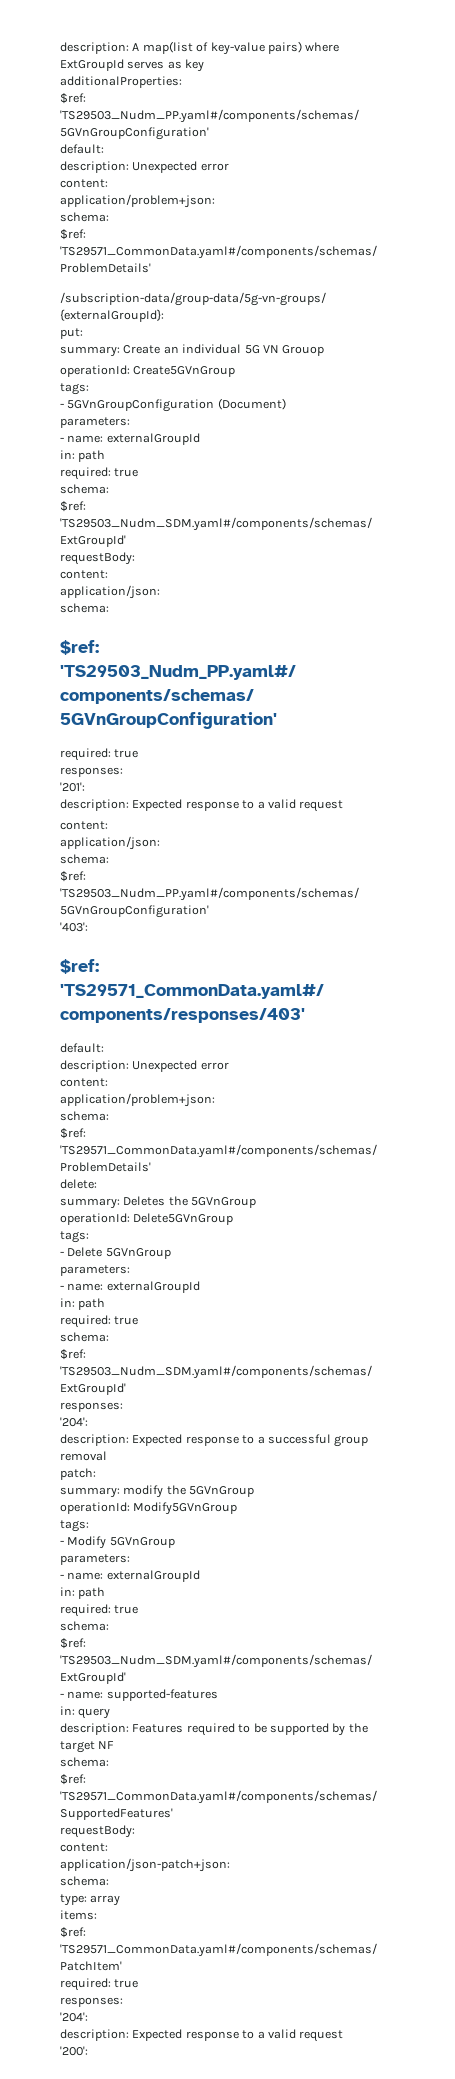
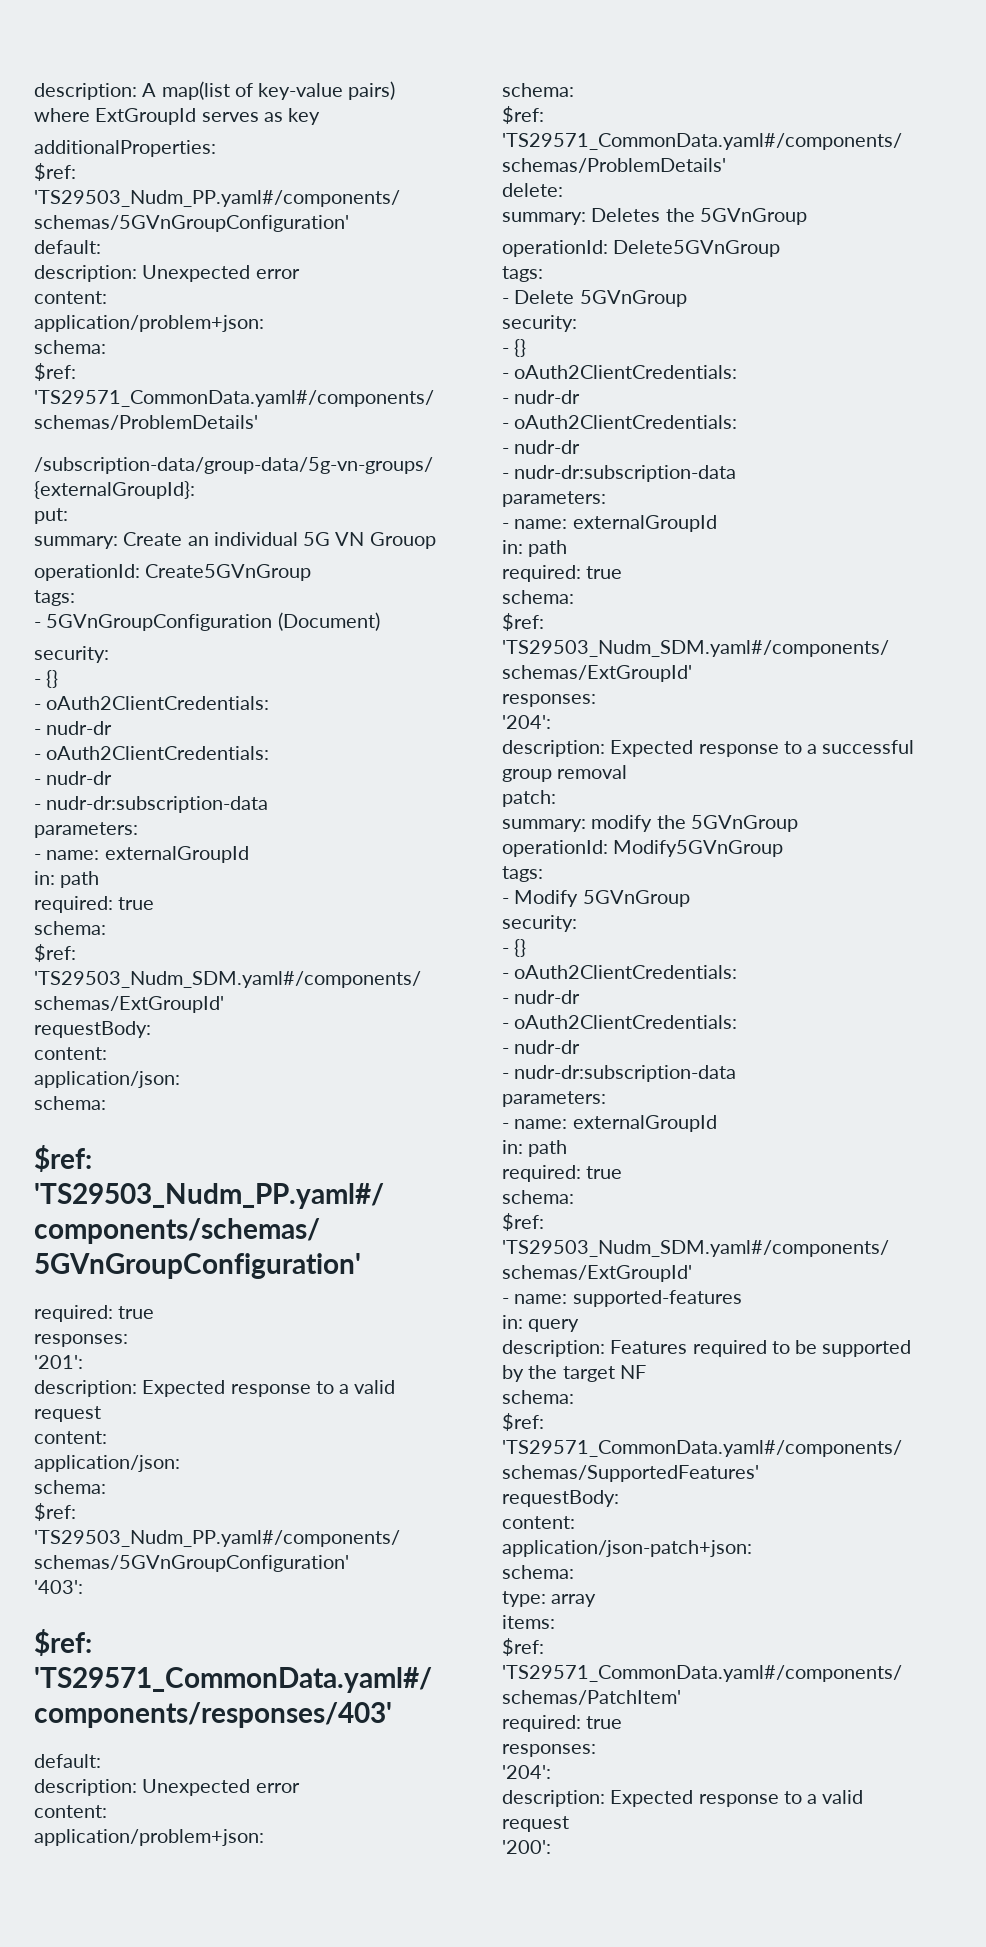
  - 5GVnGroupConfiguration (Document)
+ security:
+ - {}
+ - oAuth2ClientCredentials:
+ - nudr-dr
+ - oAuth2ClientCredentials:
+ - nudr-dr
+ - nudr-dr:subscription-data
  - Delete 5GVnGroup
+ security:
+ - {}
+ - oAuth2ClientCredentials:
+ - nudr-dr
+ - oAuth2ClientCredentials:
+ - nudr-dr
+ - nudr-dr:subscription-data
  - Modify 5GVnGroup
+ security:
+ - {}
+ - oAuth2ClientCredentials:
+ - nudr-dr
+ - oAuth2ClientCredentials:
+ - nudr-dr
+ - nudr-dr:subscription-data

